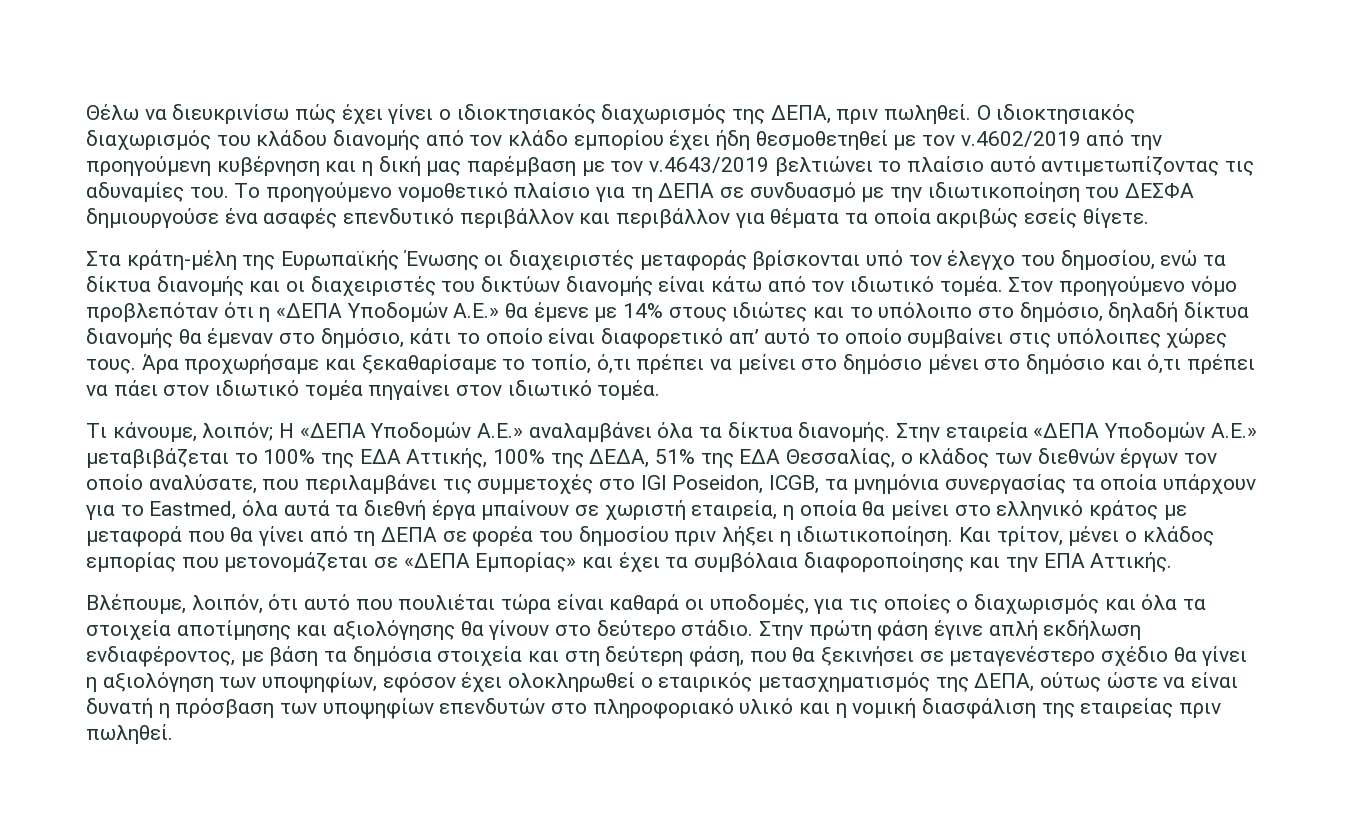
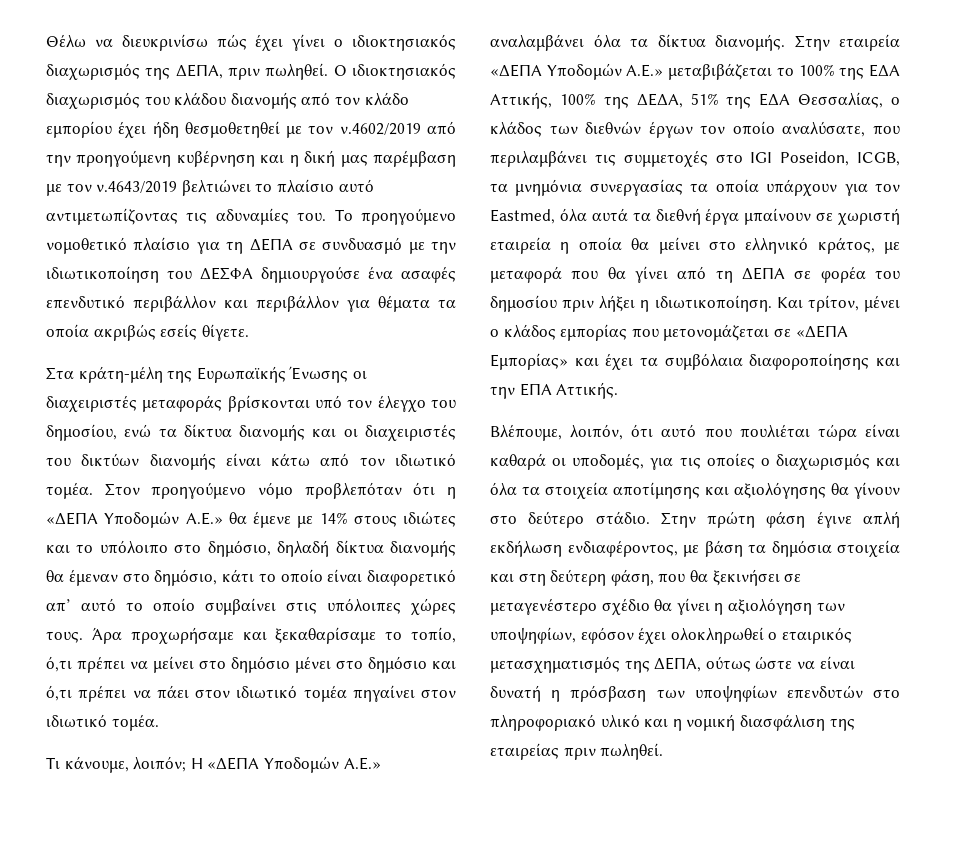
- Στην εταιρεία «ΔΕΠΑ Υποδομών Α.Ε.» μεταβιβάζεται το 100% της ΕΔΑ Αττικής, 100% της ΔΕΔΑ, 51% της ΕΔΑ Θεσσαλίας, ο κλάδος των διεθνών έργων τον οποίο αναλύσατε, που περιλαμβάνει τις συμμετοχές στο IGI Poseidon, ICGB, τα μνημόνια συνεργασίας τα οποία υπάρχουν για το Eastmed, όλα αυτά τα διεθνή έργα μπαίνουν σε χωριστή εταιρεία, η οποία θα μείνει στο ελληνικό κράτος με μεταφορά που θα γίνει από τη ΔΕΠΑ σε φορέα του δημοσίου πριν λήξει η ιδιωτικοποίηση.
+ Στην εταιρεία «ΔΕΠΑ Υποδομών Α.Ε.» μεταβιβάζεται το 100% της ΕΔΑ Αττικής, 100% της ΔΕΔΑ, 51% της ΕΔΑ Θεσσαλίας, ο κλάδος των διεθνών έργων τον οποίο αναλύσατε, που περιλαμβάνει τις συμμετοχές στο IGI Poseidon, ICGB, τα μνημόνια συνεργασίας τα οποία υπάρχουν για τον Eastmed, όλα αυτά τα διεθνή έργα μπαίνουν σε χωριστή εταιρεία η οποία θα μείνει στο ελληνικό κράτος, με μεταφορά που θα γίνει από τη ΔΕΠΑ σε φορέα του δημοσίου πριν λήξει η ιδιωτικοποίηση.

